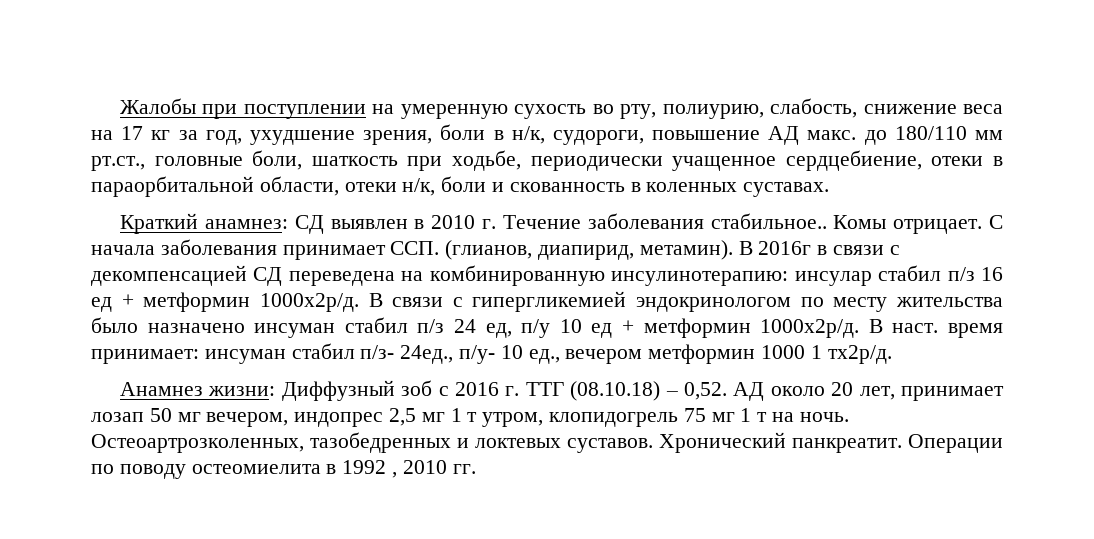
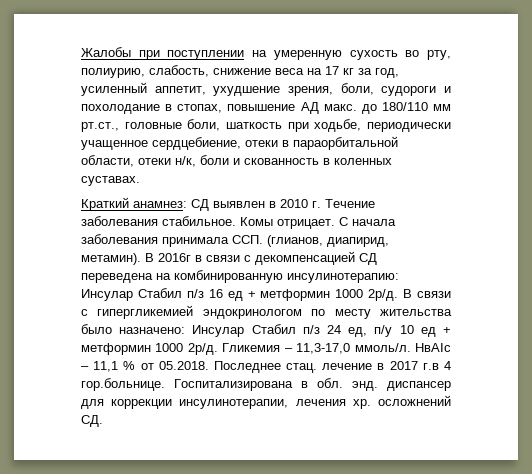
- Жалобы при поступлении на умеренную сухость во рту, полиурию, слабость, снижение веса на 17 кг за год, ухудшение зрения, боли в н/к, судороги, повышение АД макс. до 180/110 мм рт.ст., головные боли, шаткость при ходьбе, периодически учащенное сердцебиение, отеки в параорбитальной области, отеки н/к, боли и скованность в коленных суставах.
+ Жалобы при поступлении на умеренную сухость во рту, полиурию, слабость, снижение веса на 17 кг за год, усиленный аппетит, ухудшение зрения, боли, судороги и похолодание в стопах, повышение АД макс. до 180/110 мм рт.ст., головные боли, шаткость при ходьбе, периодически учащенное сердцебиение, отеки в параорбитальной области, отеки н/к, боли и скованность в коленных суставах.
- Краткий анамнез: СД выявлен в 2010 г. Течение заболевания стабильное..
+ Краткий анамнез: СД выявлен в 2010 г. Течение заболевания стабильное.
- С начала заболевания принимает ССП. (глианов, диапирид, метамин).
+ С начала заболевания принимала ССП. (глианов, диапирид, метамин).
- В 2016г в связи с декомпенсацией СД переведена на комбинированную инсулинотерапию: инсулар стабил п/з 16 ед + метформин 1000х2р/д.
+ В 2016г в связи с декомпенсацией СД переведена на комбинированную инсулинотерапию: Инсулар Стабил п/з 16 ед + метформин 1000 2р/д.
- В связи с гипергликемией эндокринологом по месту жительства было назначено инсуман стабил п/з 24 ед, п/у 10 ед + метформин 1000х2р/д. В наст. время принимает: инсуман стабил п/з- 24ед., п/у- 10 ед., вечером метформин 1000 1 тх2р/д.
- Анамнез жизни: Диффузный зоб с 2016 г. ТТГ (08.10.18) – 0,52. АД около 20 лет, принимает лозап 50 мг вечером, индопрес 2,5 мг 1 т утром, клопидогрель 75 мг 1 т на ночь. Остеоартрозколенных, тазобедренных и локтевых суставов. Хронический панкреатит. Операции по поводу остеомиелита в 1992 , 2010 гг.
+ В связи с гипергликемией эндокринологом по месту жительства было назначено: Инсулар Стабил п/з 24 ед, п/у 10 ед + метформин 1000 2р/д. Гликемия – 11,3-17,0 ммоль/л. НвАIс – 11,1 % от 05.2018. Последнее стац. лечение в 2017 г.в 4 гор.больнице. Госпитализирована в обл. энд. диспансер для коррекции инсулинотерапии, лечения хр. осложнений СД.

